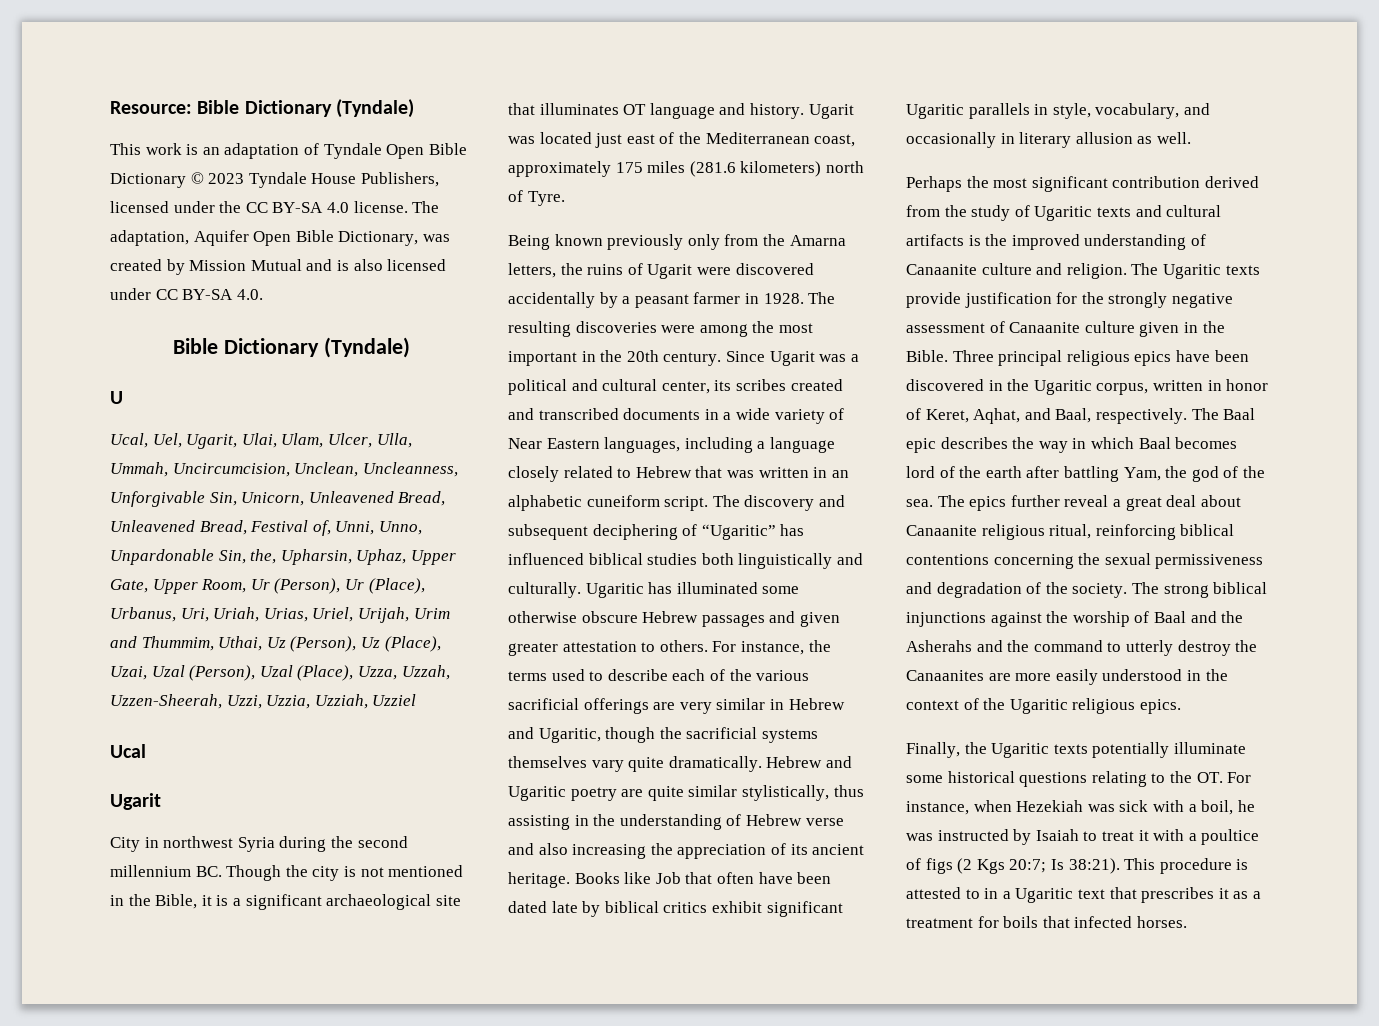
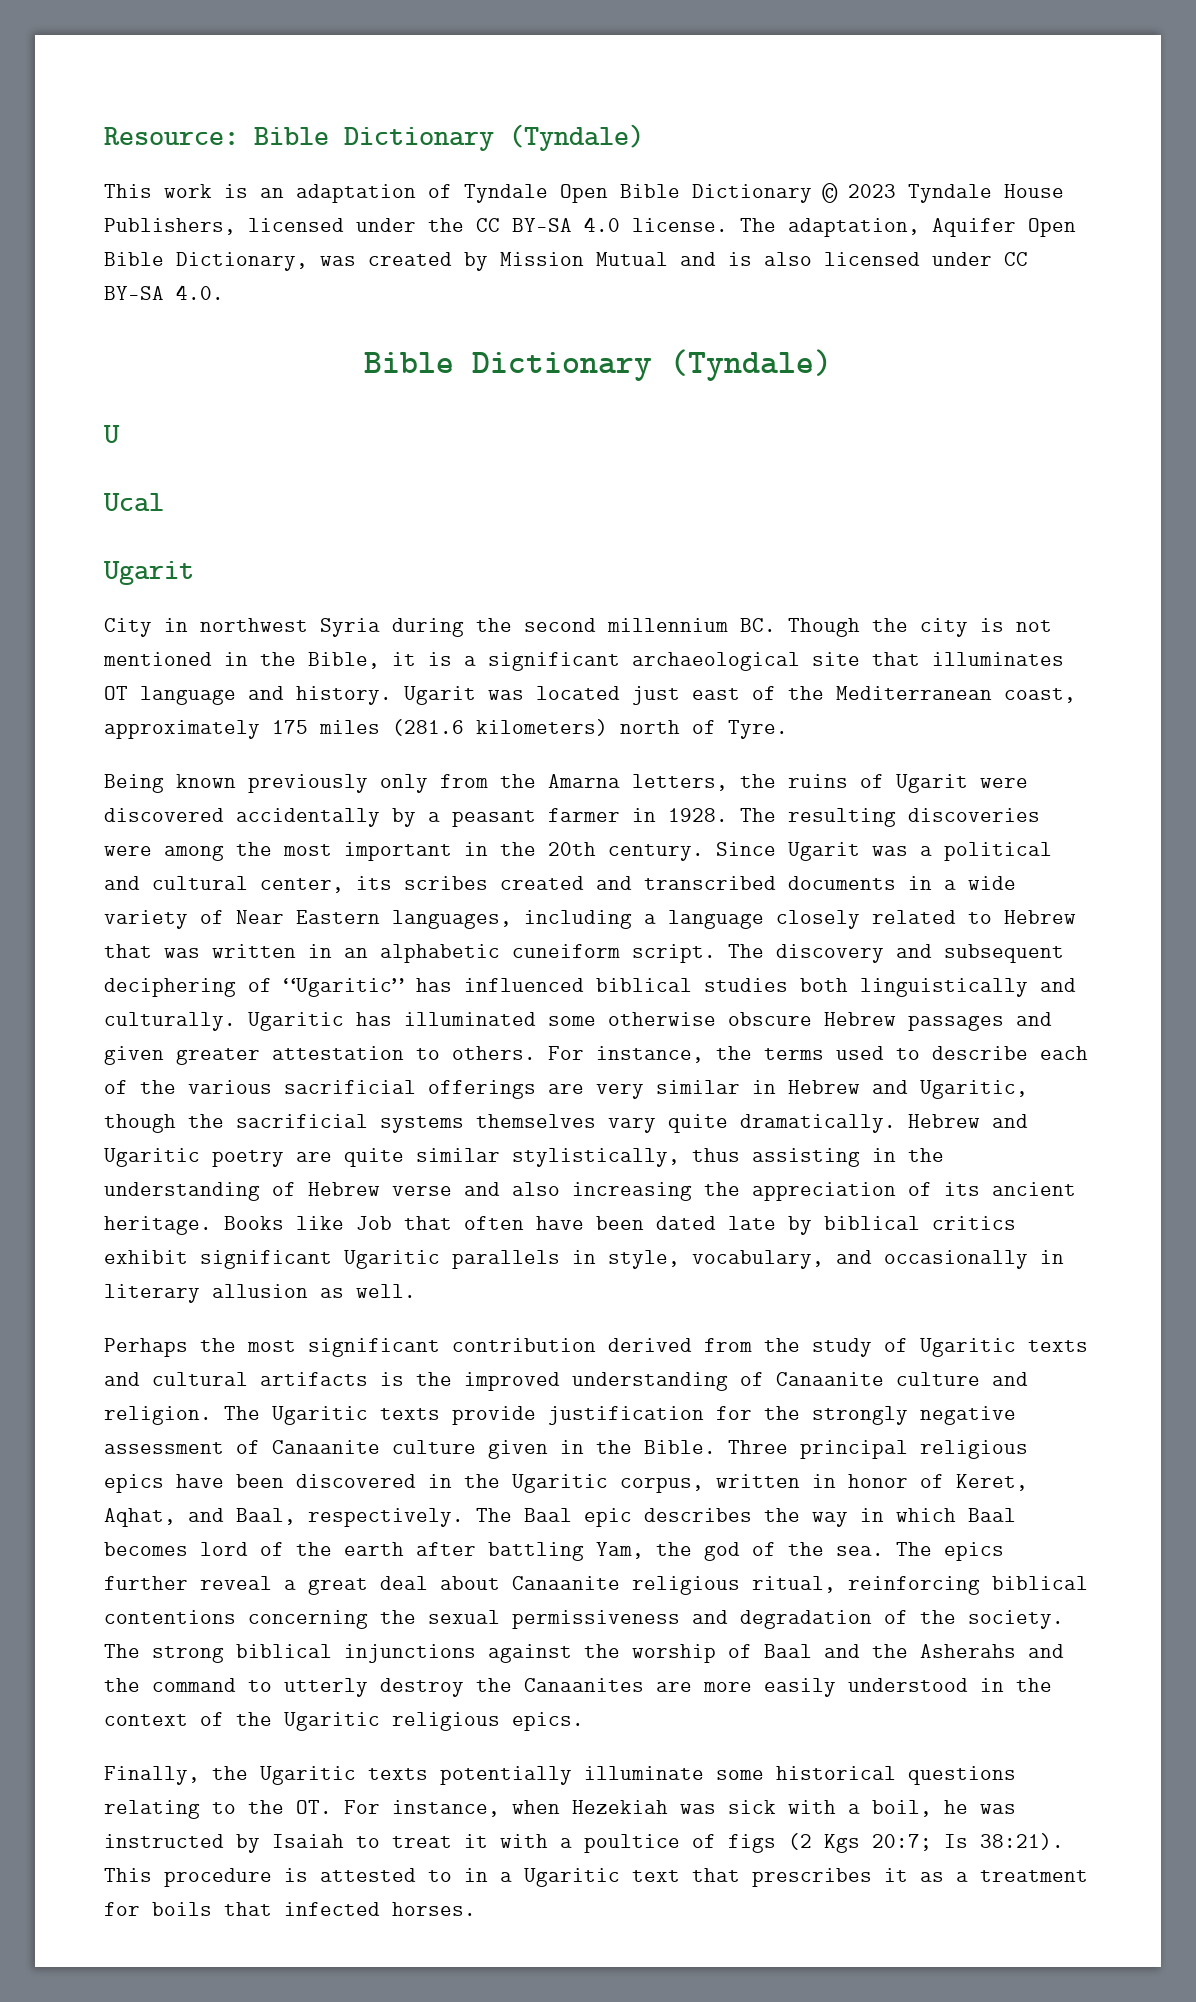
- Ucal, Uel, Ugarit, Ulai, Ulam, Ulcer, Ulla, Ummah, Uncircumcision, Unclean, Uncleanness, Unforgivable Sin, Unicorn, Unleavened Bread, Unleavened Bread, Festival of, Unni, Unno, Unpardonable Sin, the, Upharsin, Uphaz, Upper Gate, Upper Room, Ur (Person), Ur (Place), Urbanus, Uri, Uriah, Urias, Uriel, Urijah, Urim and Thummim, Uthai, Uz (Person), Uz (Place), Uzai, Uzal (Person), Uzal (Place), Uzza, Uzzah, Uzzen-Sheerah, Uzzi, Uzzia, Uzziah, Uzziel

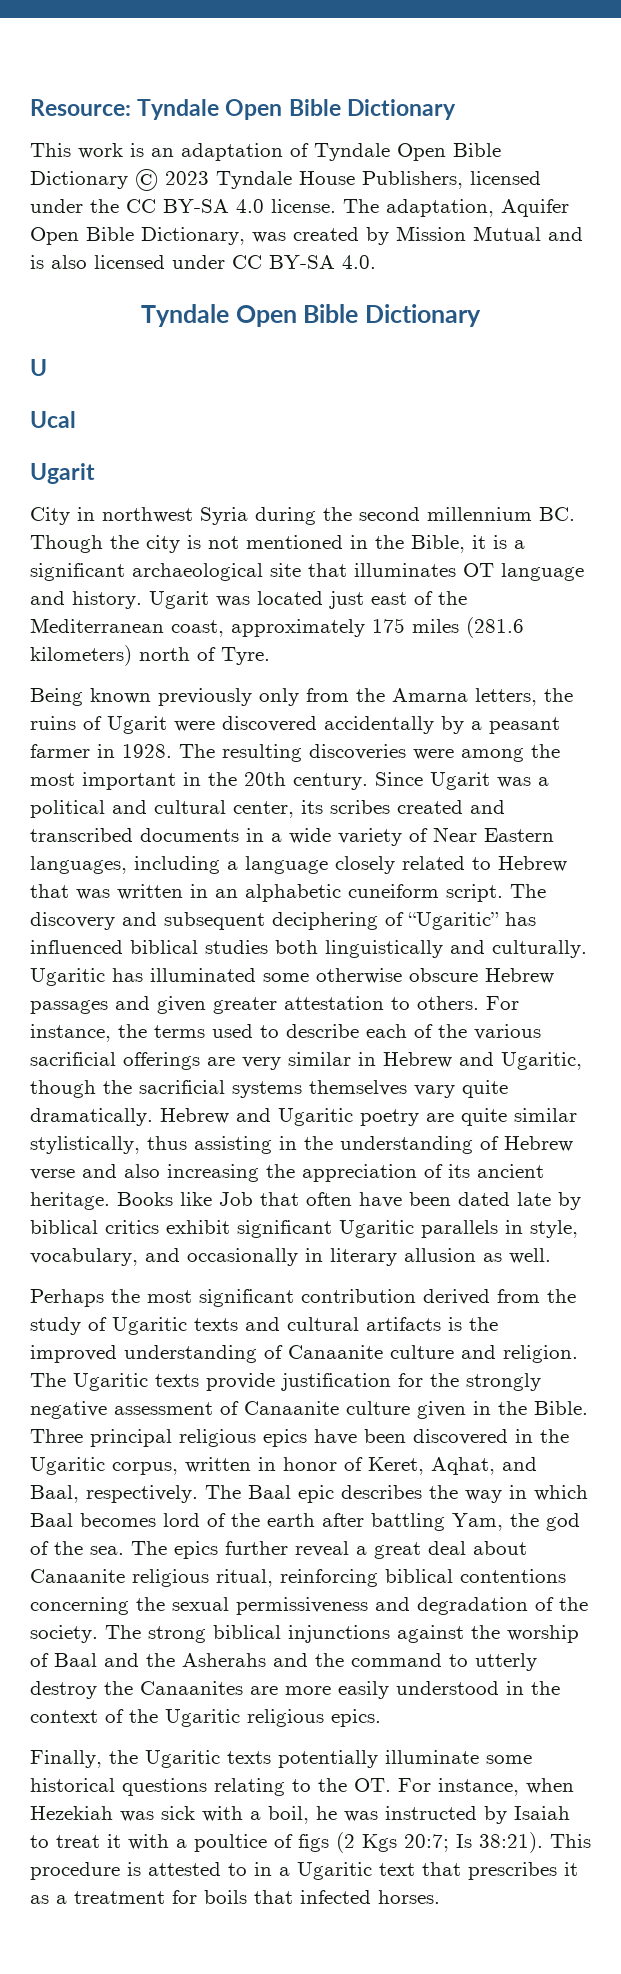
- Resource: Bible Dictionary (Tyndale)
+ Resource: Tyndale Open Bible Dictionary
  The adaptation, Aquifer Open Bible Dictionary, was created by Mission Mutual and is also licensed under CC BY-SA 4.0.
- Bible Dictionary (Tyndale)
+ Tyndale Open Bible Dictionary

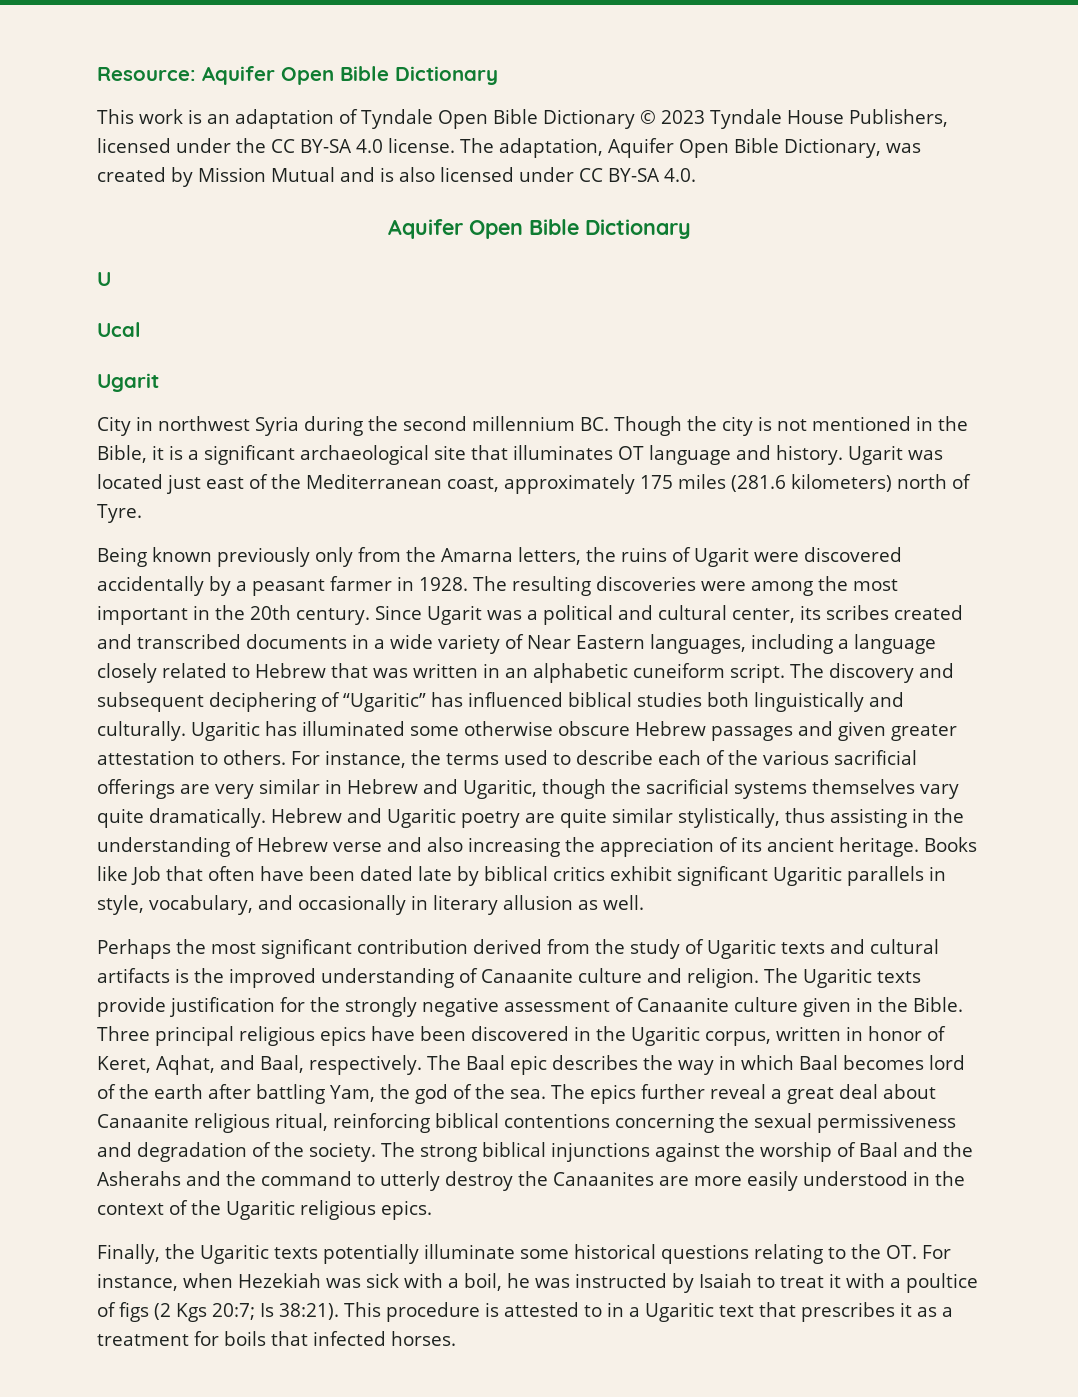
- Resource: Tyndale Open Bible Dictionary
+ Resource: Aquifer Open Bible Dictionary
  The adaptation, Aquifer Open Bible Dictionary, was created by Mission Mutual and is also licensed under CC BY-SA 4.0.
- Tyndale Open Bible Dictionary
+ Aquifer Open Bible Dictionary

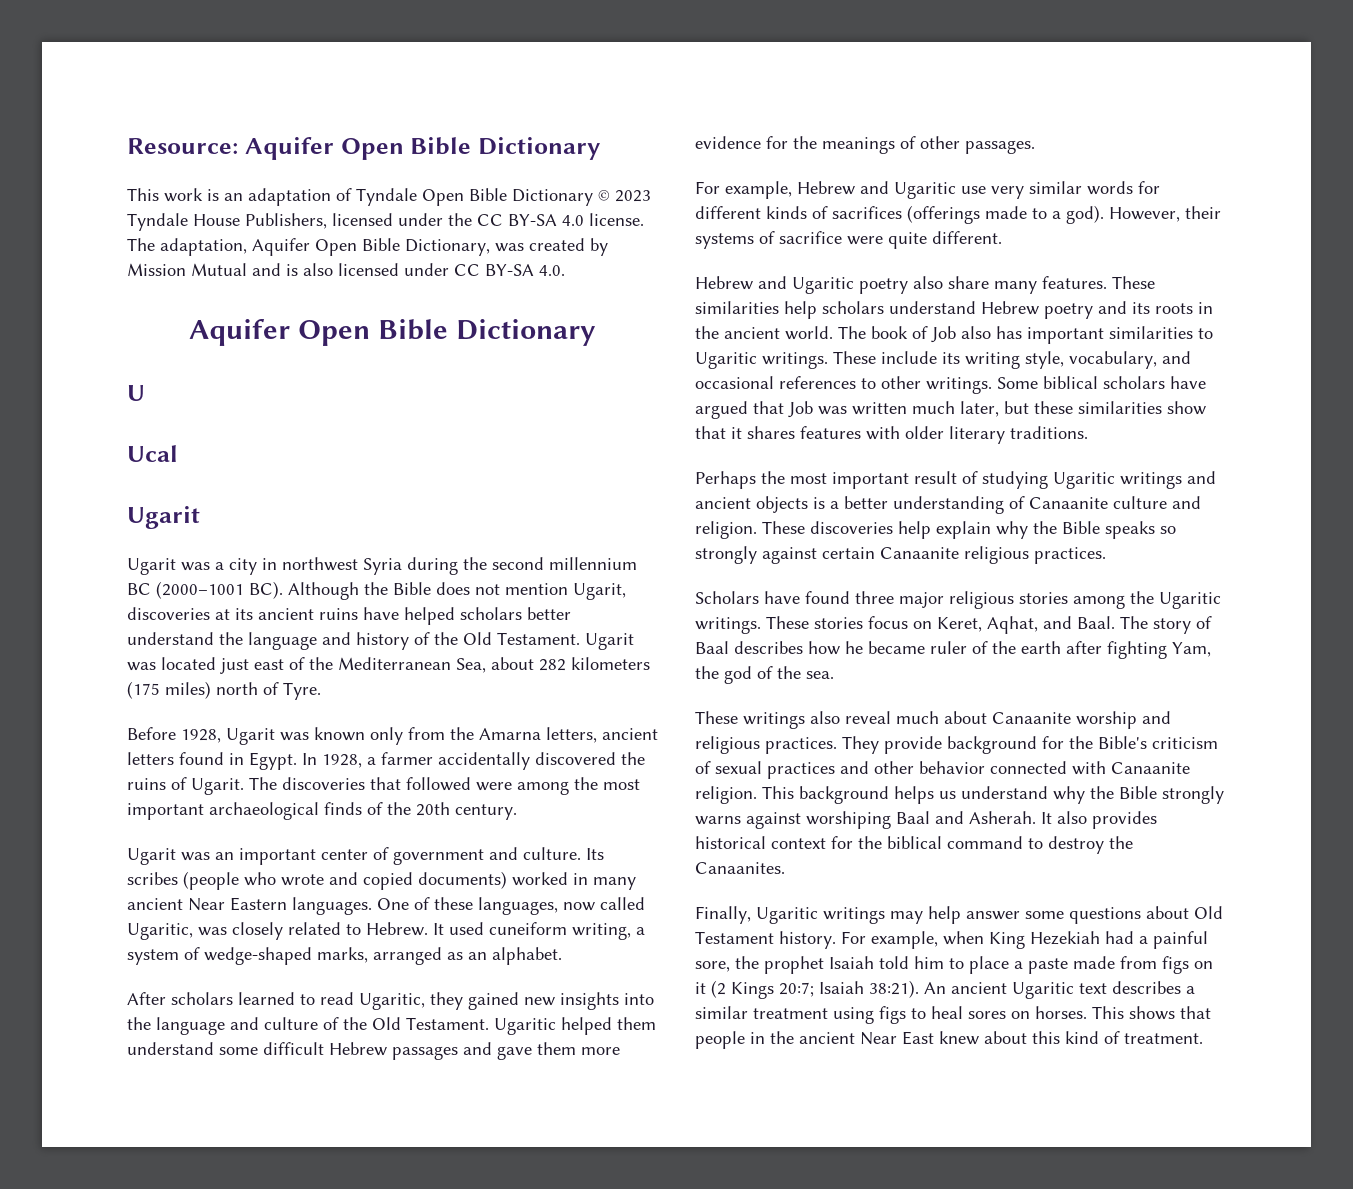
- City in northwest Syria during the second millennium BC. Though the city is not mentioned in the Bible, it is a significant archaeological site that illuminates OT language and history.
+ Ugarit was a city in northwest Syria during the second millennium BC (2000–1001 BC). Although the Bible does not mention Ugarit, discoveries at its ancient ruins have helped scholars better understand the language and history of the Old Testament.
- Ugarit was located just east of the Mediterranean coast, approximately 175 miles (281.6 kilometers) north of Tyre.
- Being known previously only from the Amarna letters, the ruins of Ugarit were discovered accidentally by a peasant farmer in 1928. The resulting discoveries were among the most important in the 20th century. Since Ugarit was a political and cultural center, its scribes created and transcribed documents in a wide variety of Near Eastern languages, including a language closely related to Hebrew that was written in an alphabetic cuneiform script. The discovery and subsequent deciphering of “Ugaritic” has influenced biblical studies both linguistically and culturally. Ugaritic has illuminated some otherwise obscure Hebrew passages and given greater attestation to others. For instance, the terms used to describe each of the various sacrificial offerings are very similar in Hebrew and Ugaritic, though the sacrificial systems themselves vary quite dramatically. Hebrew and Ugaritic poetry are quite similar stylistically, thus assisting in the understanding of Hebrew verse and also increasing the appreciation of its ancient heritage. Books like Job that often have been dated late by biblical critics exhibit significant Ugaritic parallels in style, vocabulary, and occasionally in literary allusion as well.
- Perhaps the most significant contribution derived from the study of Ugaritic texts and cultural artifacts is the improved understanding of Canaanite culture and religion.
+ Ugarit was located just east of the Mediterranean Sea, about 282 kilometers (175 miles) north of Tyre.
+ Before 1928, Ugarit was known only from the Amarna letters, ancient letters found in Egypt. In 1928, a farmer accidentally discovered the ruins of Ugarit. The discoveries that followed were among the most important archaeological finds of the 20th century.
+ Ugarit was an important center of government and culture. Its scribes (people who wrote and copied documents) worked in many ancient Near Eastern languages. One of these languages, now called Ugaritic, was closely related to Hebrew. It used cuneiform writing, a system of wedge-shaped marks, arranged as an alphabet.
+ After scholars learned to read Ugaritic, they gained new insights into the language and culture of the Old Testament. Ugaritic helped them understand some difficult Hebrew passages and gave them more evidence for the meanings of other passages.
+ For example, Hebrew and Ugaritic use very similar words for different kinds of sacrifices (offerings made to a god). However, their systems of sacrifice were quite different.
+ Hebrew and Ugaritic poetry also share many features. These similarities help scholars understand Hebrew poetry and its roots in the ancient world. The book of Job also has important similarities to Ugaritic writings. These include its writing style, vocabulary, and occasional references to other writings. Some biblical scholars have argued that Job was written much later, but these similarities show that it shares features with older literary traditions.
+ Perhaps the most important result of studying Ugaritic writings and ancient objects is a better understanding of Canaanite culture and religion.
- The Ugaritic texts provide justification for the strongly negative assessment of Canaanite culture given in the Bible. Three principal religious epics have been discovered in the Ugaritic corpus, written in honor of Keret, Aqhat, and Baal, respectively. The Baal epic describes the way in which Baal becomes lord of the earth after battling Yam, the god of the sea. The epics further reveal a great deal about Canaanite religious ritual, reinforcing biblical contentions concerning the sexual permissiveness and degradation of the society. The strong biblical injunctions against the worship of Baal and the Asherahs and the command to utterly destroy the Canaanites are more easily understood in the context of the Ugaritic religious epics.
- Finally, the Ugaritic texts potentially illuminate some historical questions relating to the OT. For instance, when Hezekiah was sick with a boil, he was instructed by Isaiah to treat it with a poultice of figs (2 Kgs 20:7; Is 38:21). This procedure is attested to in a Ugaritic text that prescribes it as a treatment for boils that infected horses.
+ These discoveries help explain why the Bible speaks so strongly against certain Canaanite religious practices.
+ Scholars have found three major religious stories among the Ugaritic writings. These stories focus on Keret, Aqhat, and Baal. The story of Baal describes how he became ruler of the earth after fighting Yam, the god of the sea.
+ These writings also reveal much about Canaanite worship and religious practices. They provide background for the Bible's criticism of sexual practices and other behavior connected with Canaanite religion. This background helps us understand why the Bible strongly warns against worshiping Baal and Asherah. It also provides historical context for the biblical command to destroy the Canaanites.
+ Finally, Ugaritic writings may help answer some questions about Old Testament history. For example, when King Hezekiah had a painful sore, the prophet Isaiah told him to place a paste made from figs on it (2 Kings 20:7; Isaiah 38:21). An ancient Ugaritic text describes a similar treatment using figs to heal sores on horses. This shows that people in the ancient Near East knew about this kind of treatment.

